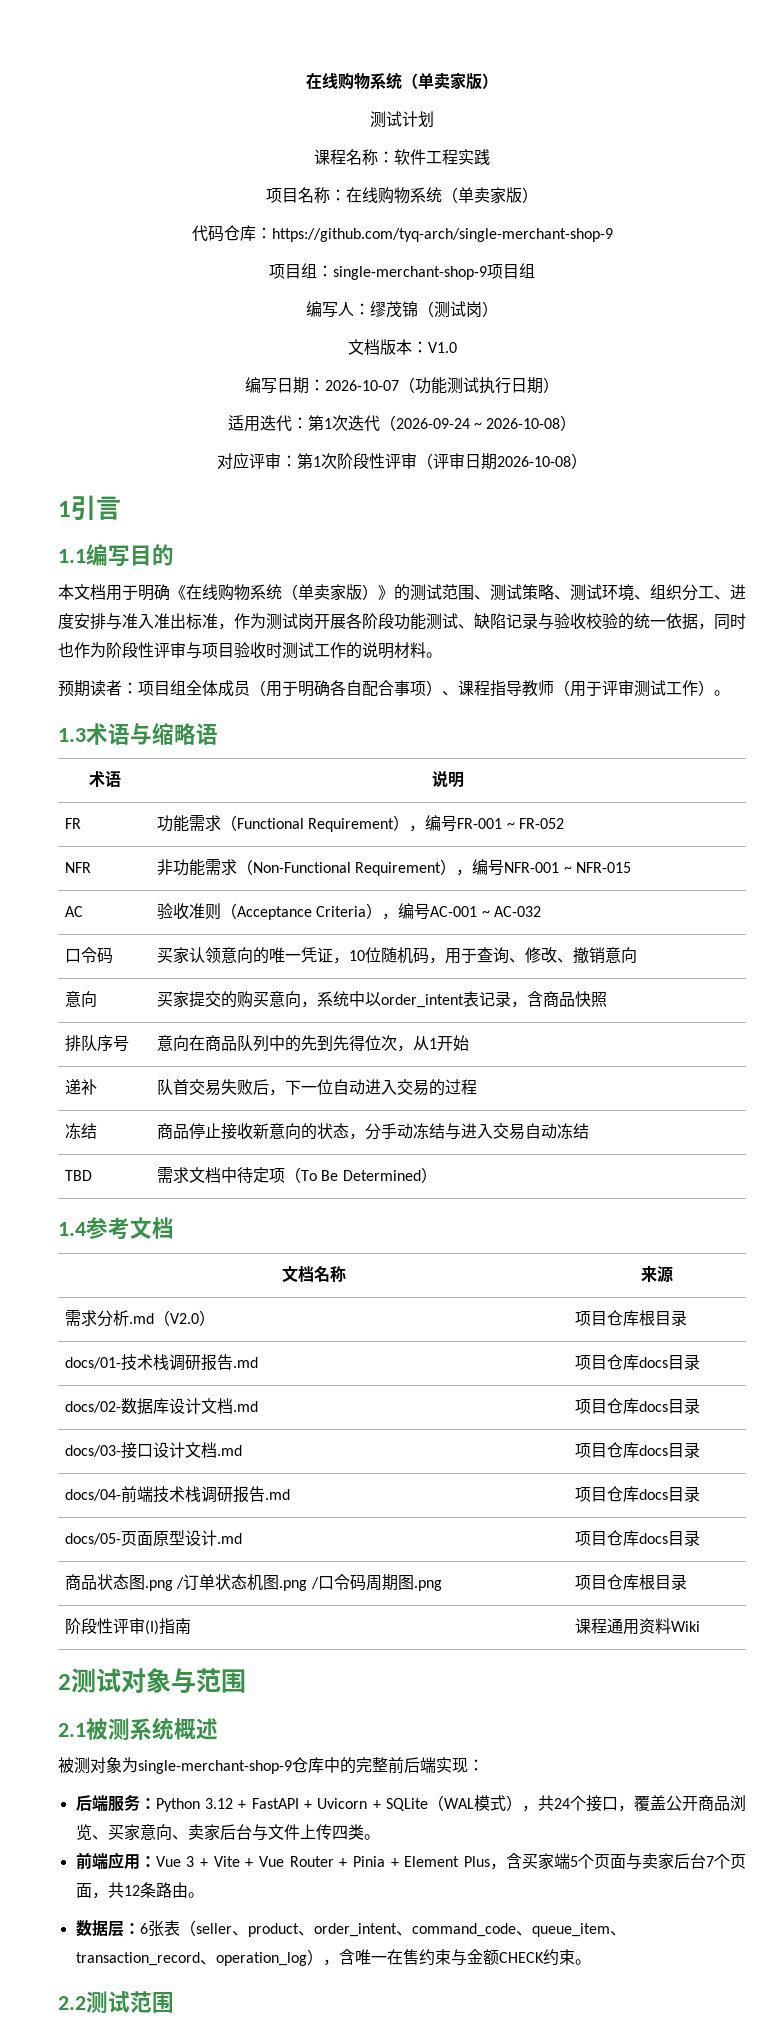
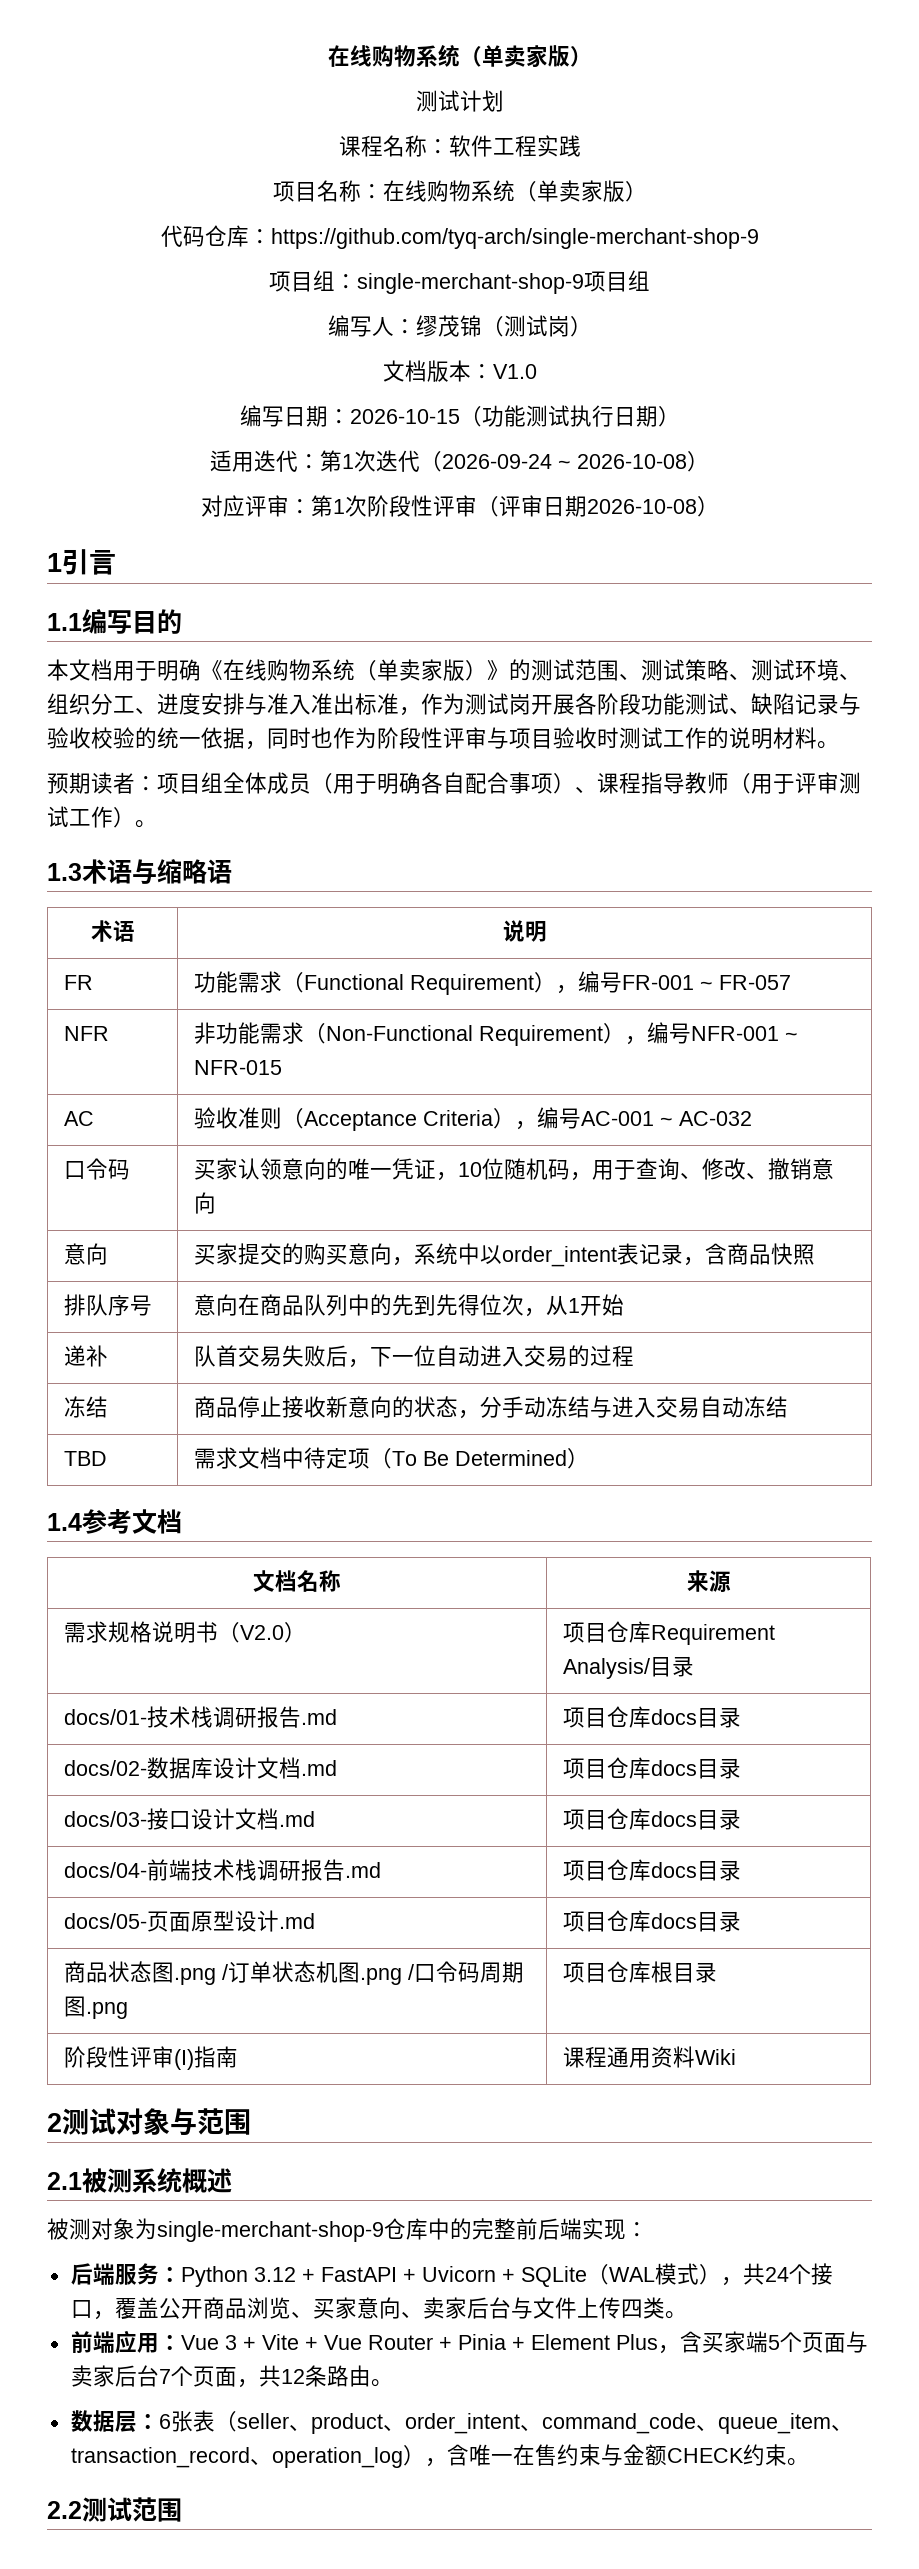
- 编写日期：2026-10-07（功能测试执行日期）
+ 编写日期：2026-10-15（功能测试执行日期）
- FR | 功能需求（Functional Requirement），编号FR-001 ~ FR-052
+ FR | 功能需求（Functional Requirement），编号FR-001 ~ FR-057
- 需求分析.md（V2.0） | 项目仓库根目录
+ 需求规格说明书（V2.0） | 项目仓库Requirement Analysis/目录

